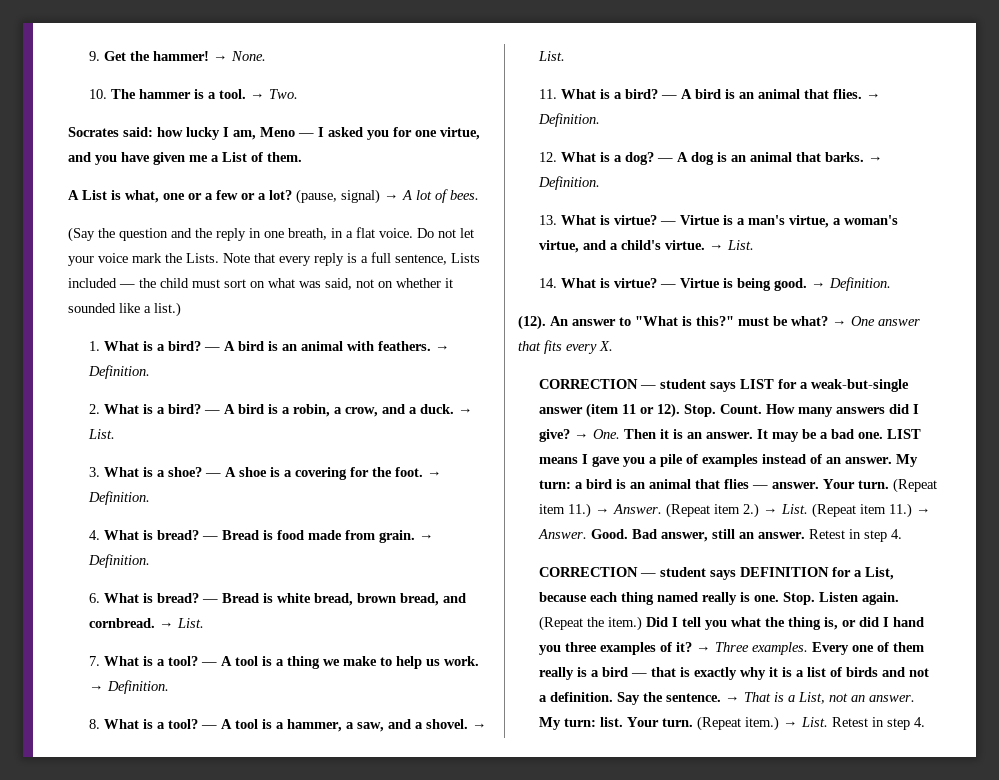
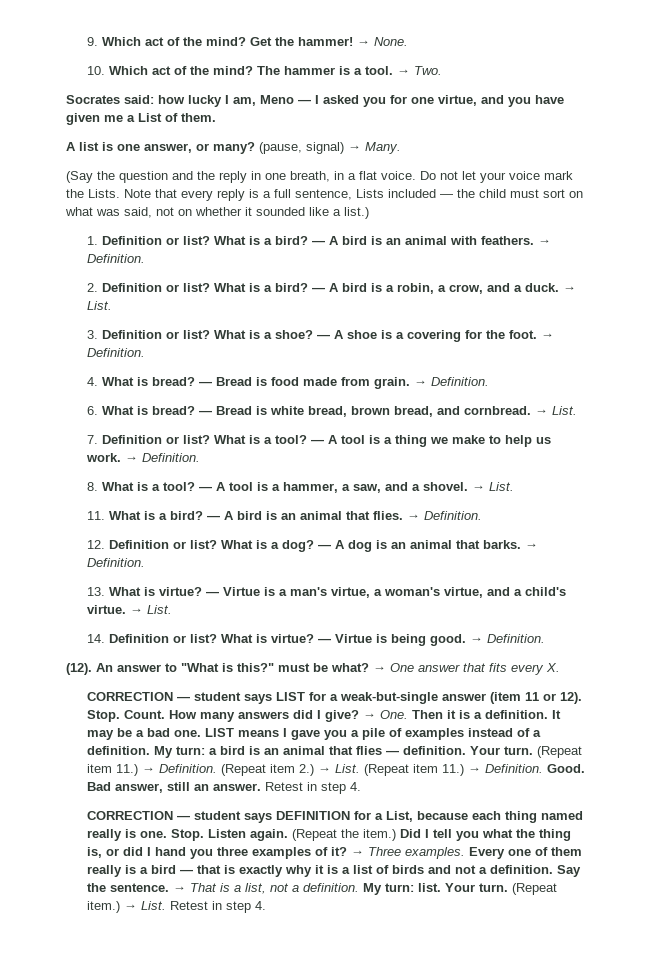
- 9. Get the hammer!
+ 9. Which act of the mind? Get the hammer!
- 10. The hammer is a tool.
+ 10. Which act of the mind? The hammer is a tool.
- A List is what, one or a few or a lot? (pause, signal) → A lot of bees.
+ A list is one answer, or many? (pause, signal) → Many.
- 1. What is a bird?
+ 1. Definition or list? What is a bird?
- 2. What is a bird?
+ 2. Definition or list? What is a bird?
- 3. What is a shoe?
+ 3. Definition or list? What is a shoe?
- 7. What is a tool?
+ 7. Definition or list? What is a tool?
- 12. What is a dog?
+ 12. Definition or list? What is a dog?
- 14. What is virtue?
+ 14. Definition or list? What is virtue?
- → One. Then it is an answer.
+ → One. Then it is a definition.
- LIST means I gave you a pile of examples instead of an answer.
+ LIST means I gave you a pile of examples instead of a definition.
- My turn: a bird is an animal that flies — answer.
+ My turn: a bird is an animal that flies — definition.
- Your turn. (Repeat item 11.) → Answer.
+ Your turn. (Repeat item 11.) → Definition.
- (Repeat item 2.) → List. (Repeat item 11.) → Answer.
+ (Repeat item 2.) → List. (Repeat item 11.) → Definition.
- → That is a List, not an answer.
+ → That is a list, not a definition.

